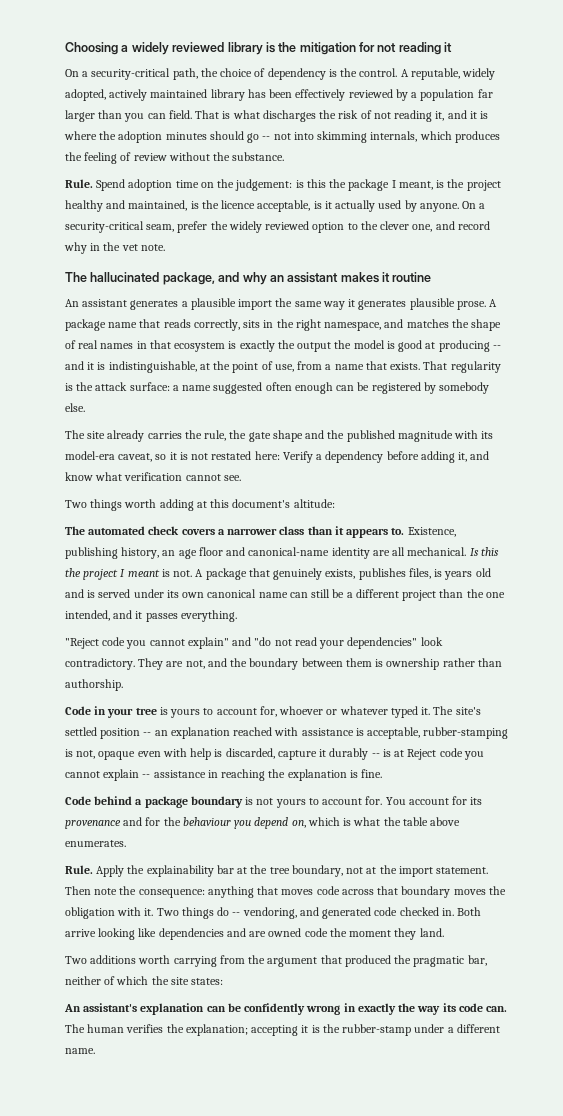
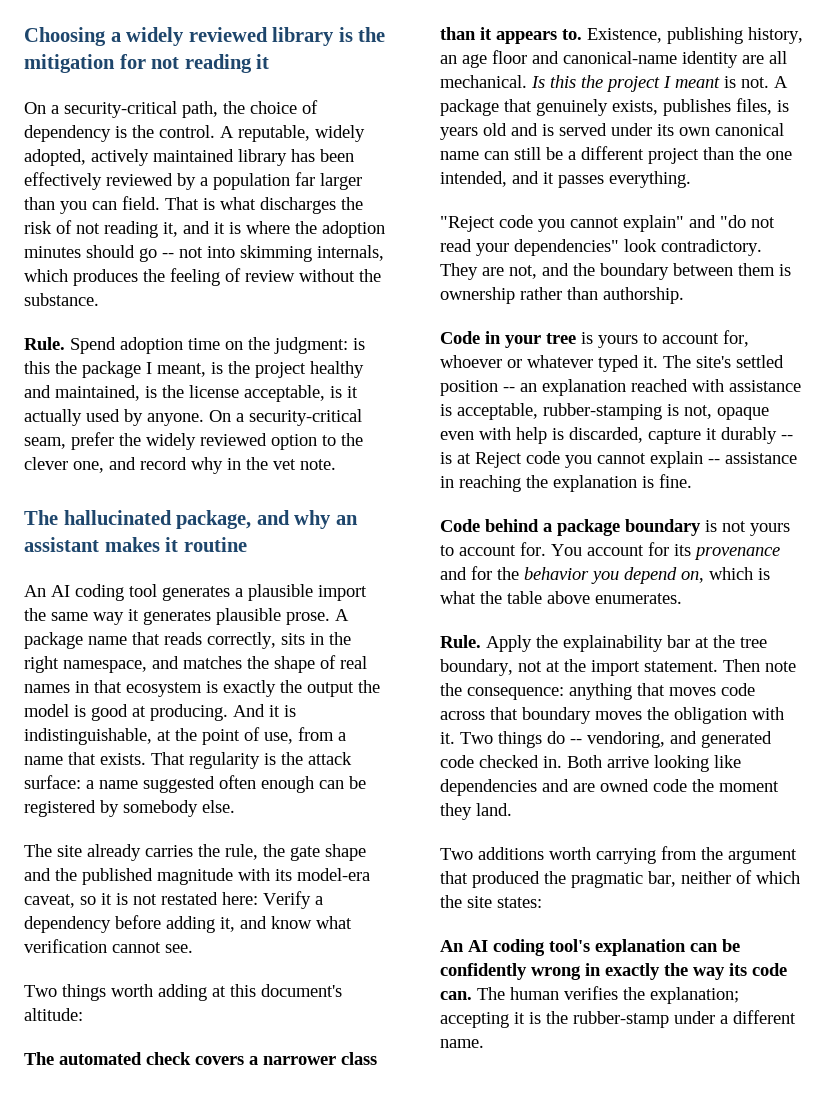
- Spend adoption time on the judgement: is this the package I meant, is the project healthy and maintained, is the licence acceptable, is it actually used by anyone.
+ Spend adoption time on the judgment: is this the package I meant, is the project healthy and maintained, is the license acceptable, is it actually used by anyone.
- An assistant generates a plausible import the same way it generates plausible prose.
+ An AI coding tool generates a plausible import the same way it generates plausible prose.
- A package name that reads correctly, sits in the right namespace, and matches the shape of real names in that ecosystem is exactly the output the model is good at producing -- and it is indistinguishable, at the point of use, from a name that exists.
+ A package name that reads correctly, sits in the right namespace, and matches the shape of real names in that ecosystem is exactly the output the model is good at producing. And it is indistinguishable, at the point of use, from a name that exists.
- You account for its provenance and for the behaviour you depend on, which is what the table above enumerates.
+ You account for its provenance and for the behavior you depend on, which is what the table above enumerates.
- An assistant's explanation can be confidently wrong in exactly the way its code can.
+ An AI coding tool's explanation can be confidently wrong in exactly the way its code can.

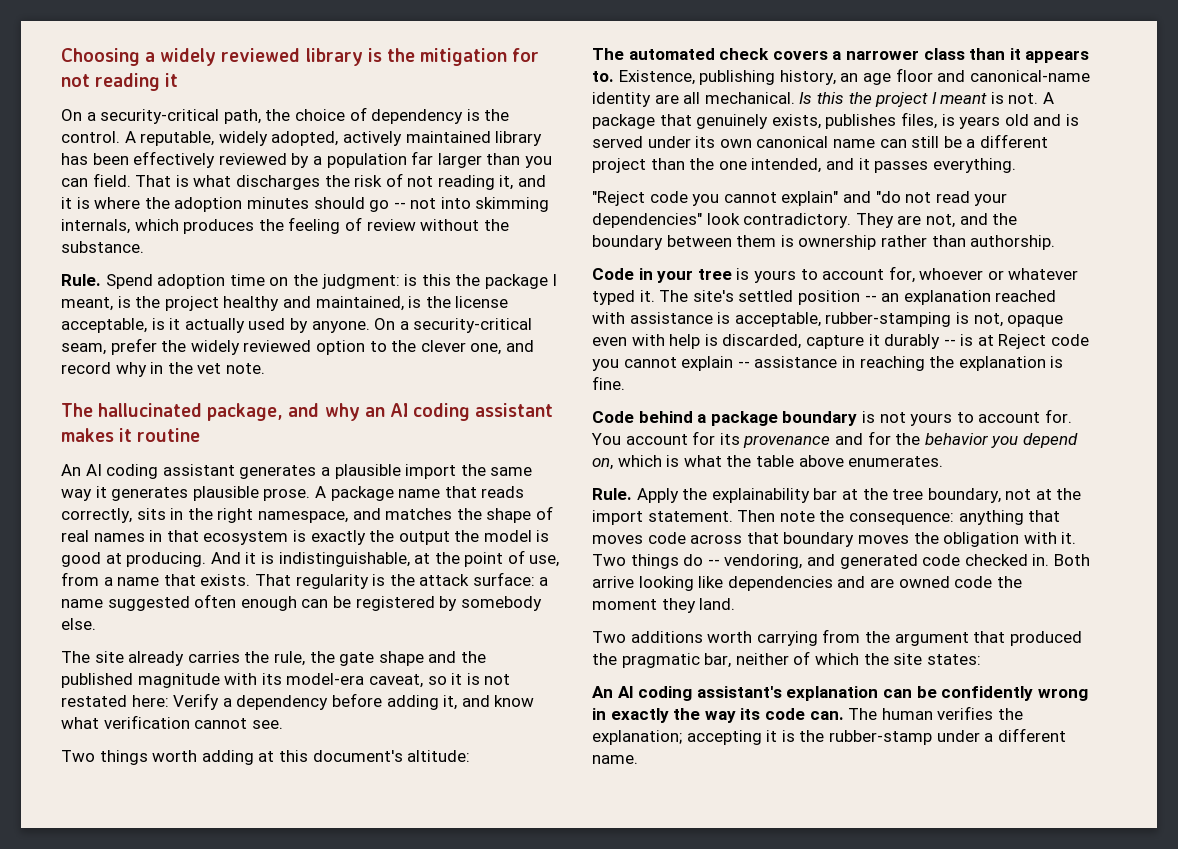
- The hallucinated package, and why an assistant makes it routine
+ The hallucinated package, and why an AI coding assistant makes it routine
- An AI coding tool generates a plausible import the same way it generates plausible prose.
+ An AI coding assistant generates a plausible import the same way it generates plausible prose.
- An AI coding tool's explanation can be confidently wrong in exactly the way its code can.
+ An AI coding assistant's explanation can be confidently wrong in exactly the way its code can.

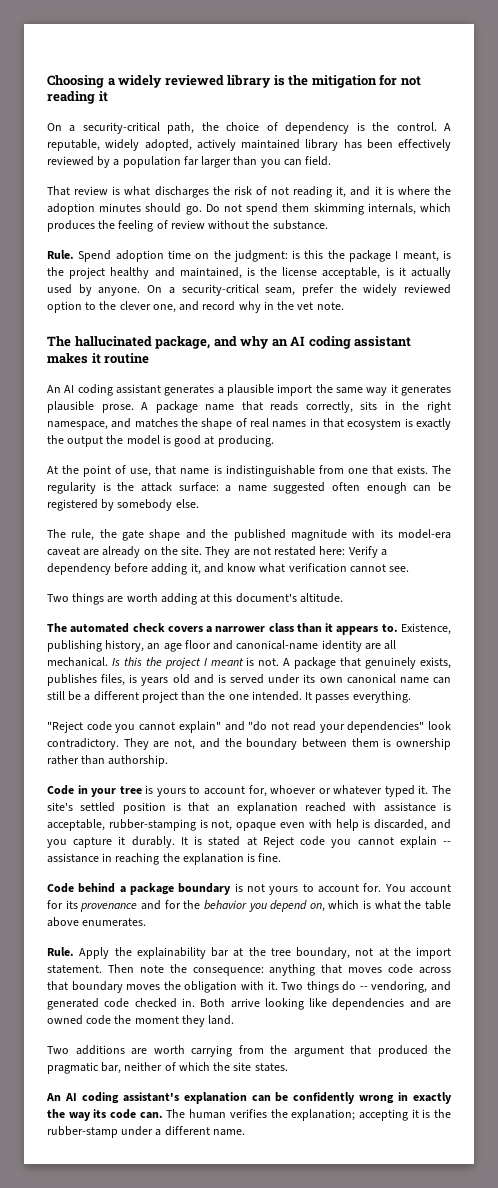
- A reputable, widely adopted, actively maintained library has been effectively reviewed by a population far larger than you can field. That is what discharges the risk of not reading it, and it is where the adoption minutes should go -- not into skimming internals, which produces the feeling of review without the substance.
+ A reputable, widely adopted, actively maintained library has been effectively reviewed by a population far larger than you can field.
+ That review is what discharges the risk of not reading it, and it is where the adoption minutes should go. Do not spend them skimming internals, which produces the feeling of review without the substance.
- A package name that reads correctly, sits in the right namespace, and matches the shape of real names in that ecosystem is exactly the output the model is good at producing. And it is indistinguishable, at the point of use, from a name that exists.
+ A package name that reads correctly, sits in the right namespace, and matches the shape of real names in that ecosystem is exactly the output the model is good at producing.
+ At the point of use, that name is indistinguishable from one that exists.
- That regularity is the attack surface: a name suggested often enough can be registered by somebody else.
+ The regularity is the attack surface: a name suggested often enough can be registered by somebody else.
- The site already carries the rule, the gate shape and the published magnitude with its model-era caveat, so it is not restated here: Verify a dependency before adding it, and know what verification cannot see.
+ The rule, the gate shape and the published magnitude with its model-era caveat are already on the site. They are not restated here: Verify a dependency before adding it, and know what verification cannot see.
- Two things worth adding at this document's altitude:
+ Two things are worth adding at this document's altitude.
- A package that genuinely exists, publishes files, is years old and is served under its own canonical name can still be a different project than the one intended, and it passes everything.
+ A package that genuinely exists, publishes files, is years old and is served under its own canonical name can still be a different project than the one intended. It passes everything.
- The site's settled position -- an explanation reached with assistance is acceptable, rubber-stamping is not, opaque even with help is discarded, capture it durably -- is at Reject code you cannot explain -- assistance in reaching the explanation is fine.
+ The site's settled position is that an explanation reached with assistance is acceptable, rubber-stamping is not, opaque even with help is discarded, and you capture it durably. It is stated at Reject code you cannot explain -- assistance in reaching the explanation is fine.
- Two additions worth carrying from the argument that produced the pragmatic bar, neither of which the site states:
+ Two additions are worth carrying from the argument that produced the pragmatic bar, neither of which the site states.

